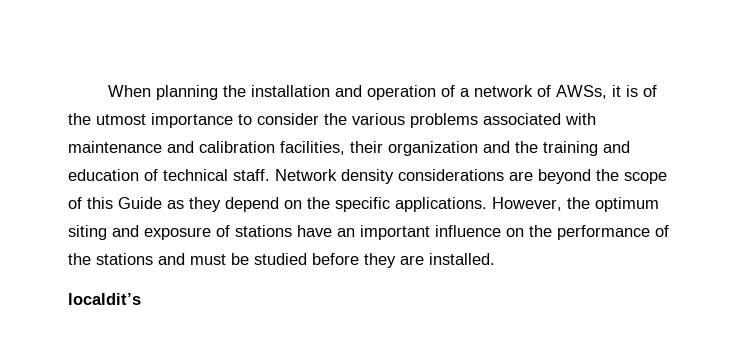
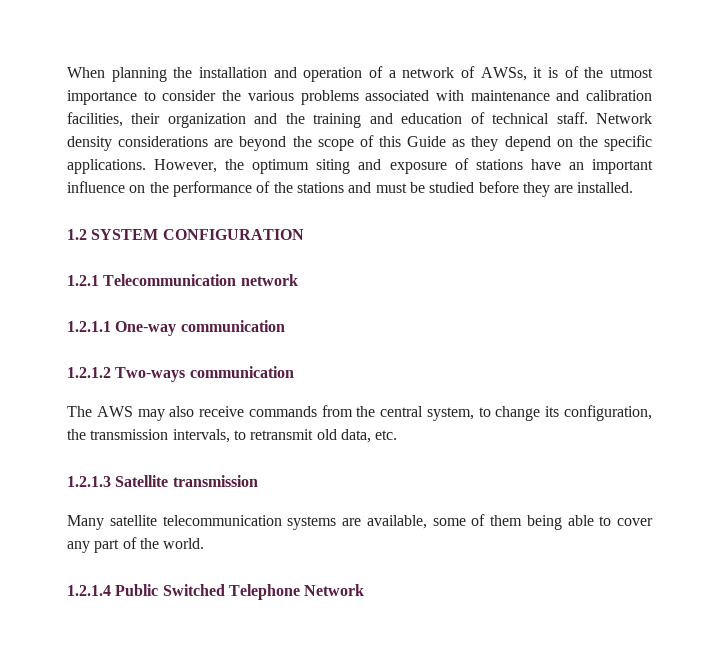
- localdit’s
+ 1.2 SYSTEM CONFIGURATION
+ 1.2.1 Telecommunication network
+ 1.2.1.1 One-way communication
+ 1.2.1.2 Two-ways communication
+ The AWS may also receive commands from the central system, to change its configuration, the transmission intervals, to retransmit old data, etc.
+ 1.2.1.3 Satellite transmission
+ Many satellite telecommunication systems are available, some of them being able to cover any part of the world.
+ 1.2.1.4 Public Switched Telephone Network

